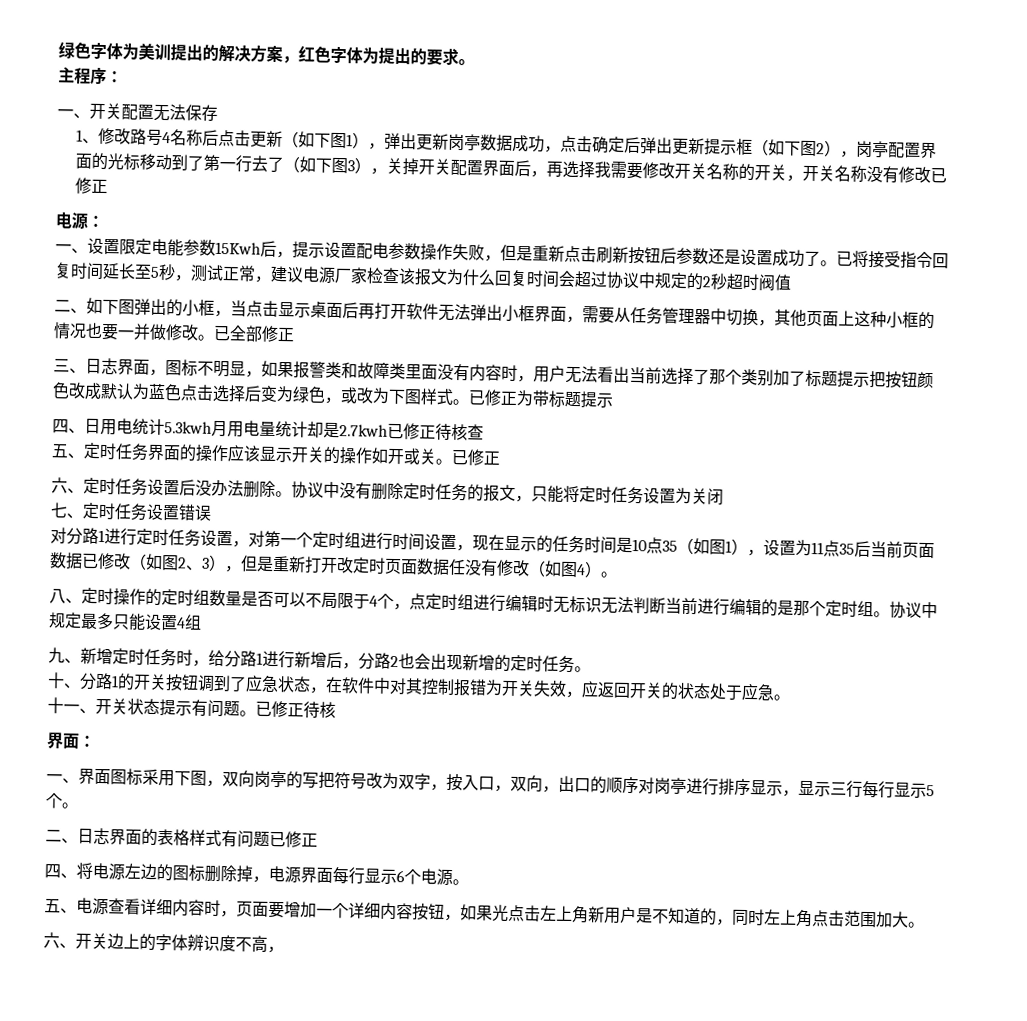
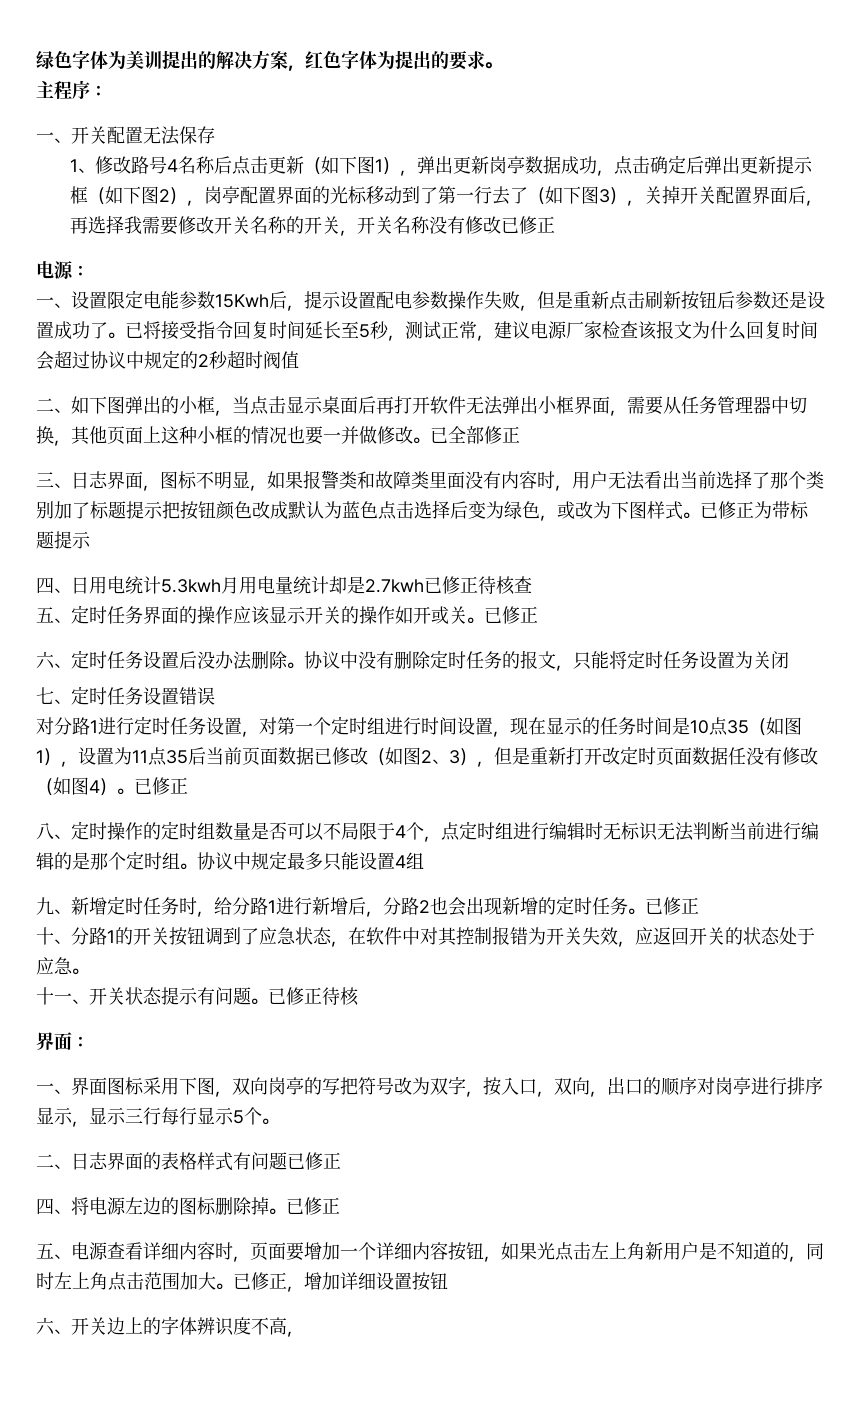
- 对分路1进行定时任务设置，对第一个定时组进行时间设置，现在显示的任务时间是10点35（如图1），设置为11点35后当前页面数据已修改（如图2、3），但是重新打开改定时页面数据任没有修改（如图4）。
+ 对分路1进行定时任务设置，对第一个定时组进行时间设置，现在显示的任务时间是10点35（如图1），设置为11点35后当前页面数据已修改（如图2、3），但是重新打开改定时页面数据任没有修改（如图4）。已修正
- 九、新增定时任务时，给分路1进行新增后，分路2也会出现新增的定时任务。
+ 九、新增定时任务时，给分路1进行新增后，分路2也会出现新增的定时任务。已修正
- 四、将电源左边的图标删除掉，电源界面每行显示6个电源。
+ 四、将电源左边的图标删除掉。已修正
+ 已修正，增加详细设置按钮

